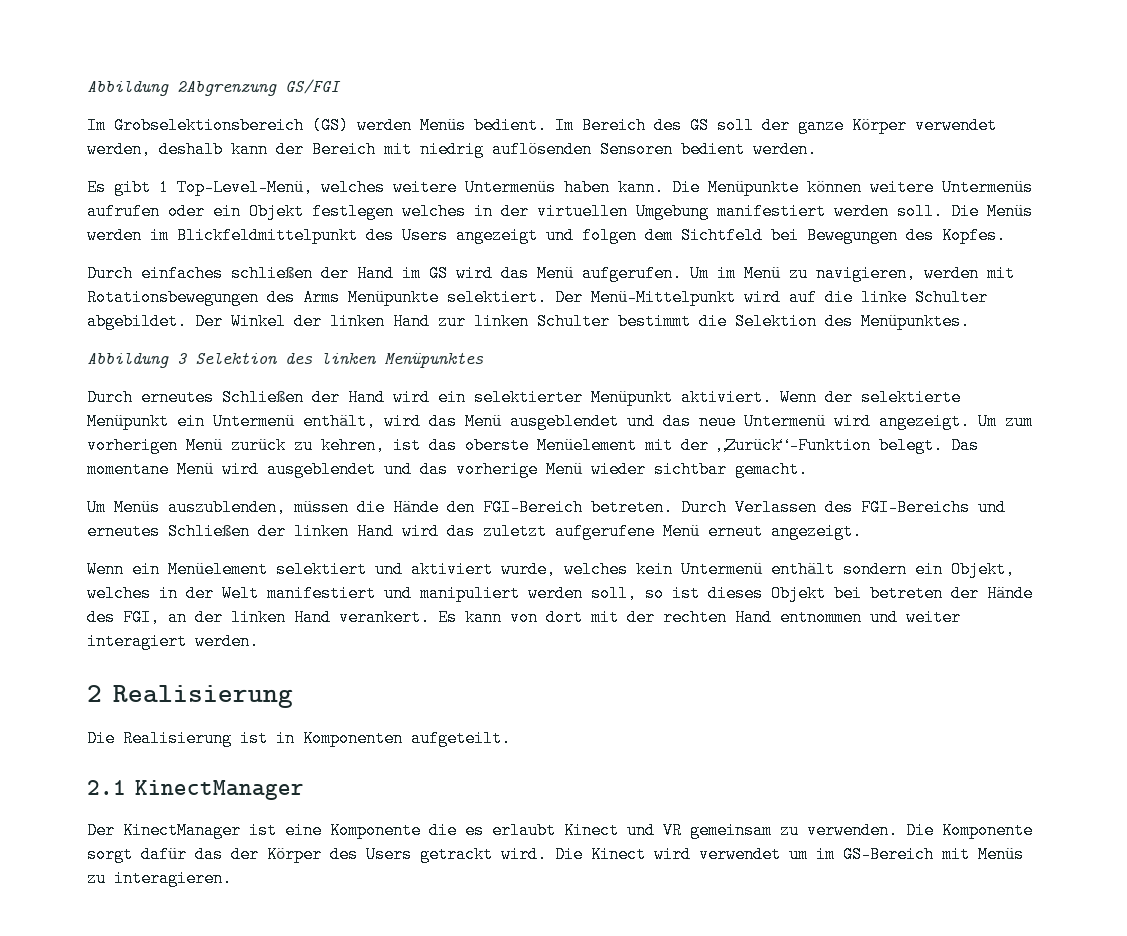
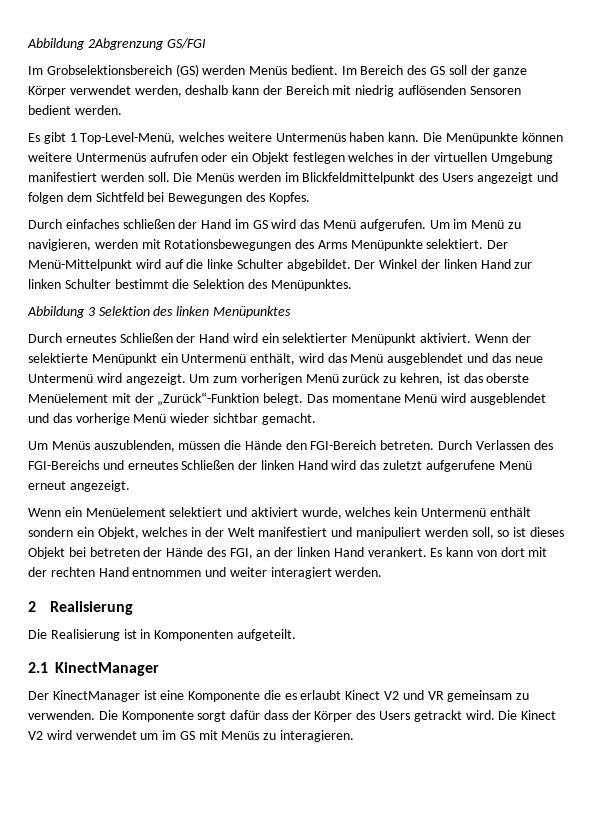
- Der KinectManager ist eine Komponente die es erlaubt Kinect und VR gemeinsam zu verwenden.
+ Der KinectManager ist eine Komponente die es erlaubt Kinect V2 und VR gemeinsam zu verwenden.
- Die Komponente sorgt dafür das der Körper des Users getrackt wird.
+ Die Komponente sorgt dafür dass der Körper des Users getrackt wird.
- Die Kinect wird verwendet um im GS-Bereich mit Menüs zu interagieren.
+ Die Kinect V2 wird verwendet um im GS mit Menüs zu interagieren.

